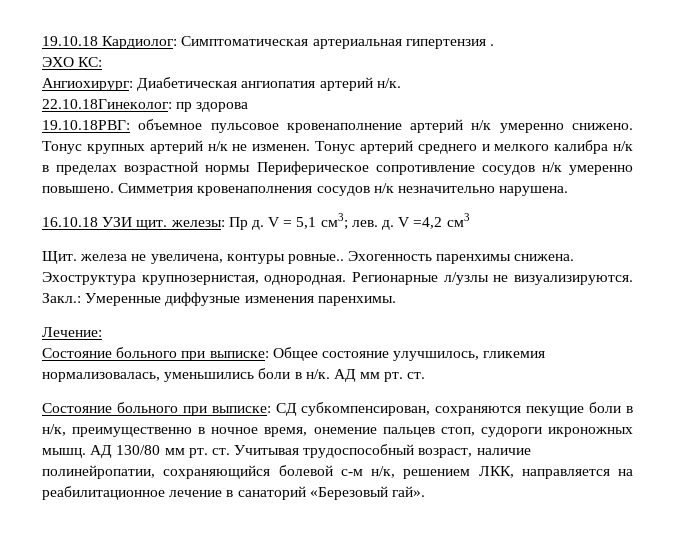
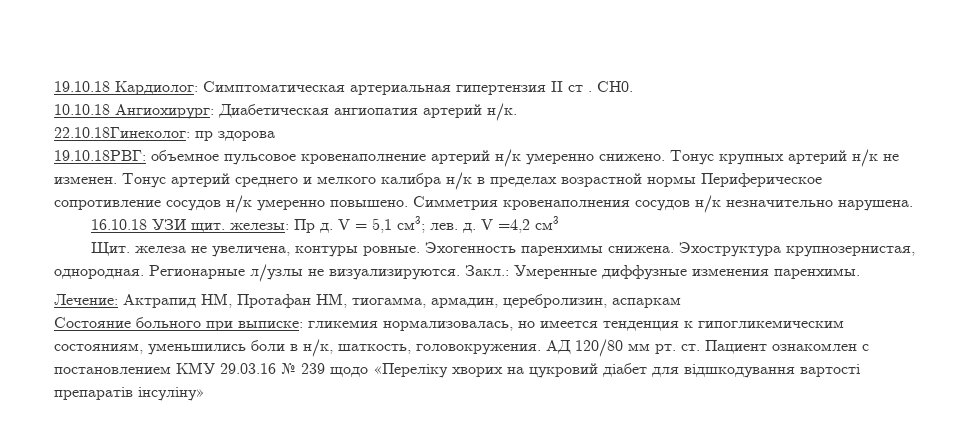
- 19.10.18 Кардиолог: Симптоматическая артериальная гипертензия .
- ЭХО КС:
- Ангиохирург: Диабетическая ангиопатия артерий н/к.
+ 19.10.18 Кардиолог: Симптоматическая артериальная гипертензия II ст . СН0.
+ 10.10.18 Ангиохирург: Диабетическая ангиопатия артерий н/к.
- Щит. железа не увеличена, контуры ровные..
+ Щит. железа не увеличена, контуры ровные.
- Лечение:
- Состояние больного при выписке: Общее состояние улучшилось, гликемия нормализовалась, уменьшились боли в н/к. АД мм рт. ст.
- Состояние больного при выписке: СД субкомпенсирован, сохраняются пекущие боли в н/к, преимущественно в ночное время, онемение пальцев стоп, судороги икроножных мышц. АД 130/80 мм рт. ст. Учитывая трудоспособный возраст, наличие полинейропатии, сохраняющийся болевой с-м н/к, решением ЛКК, направляется на реабилитационное лечение в санаторий «Березовый гай».
+ Лечение: Актрапид НМ, Протафан НМ, тиогамма, армадин, церебролизин, аспаркам
+ Состояние больного при выписке: гликемия нормализовалась, но имеется тенденция к гипогликемическим состояниям, уменьшились боли в н/к, шаткость, головокружения. АД 120/80 мм рт. ст. Пациент ознакомлен с постановлением КМУ 29.03.16 № 239 щодо «Перелiку хворих на цукровий дiабет для вiдшкодування вартостi препаратiв iнсулiну»

